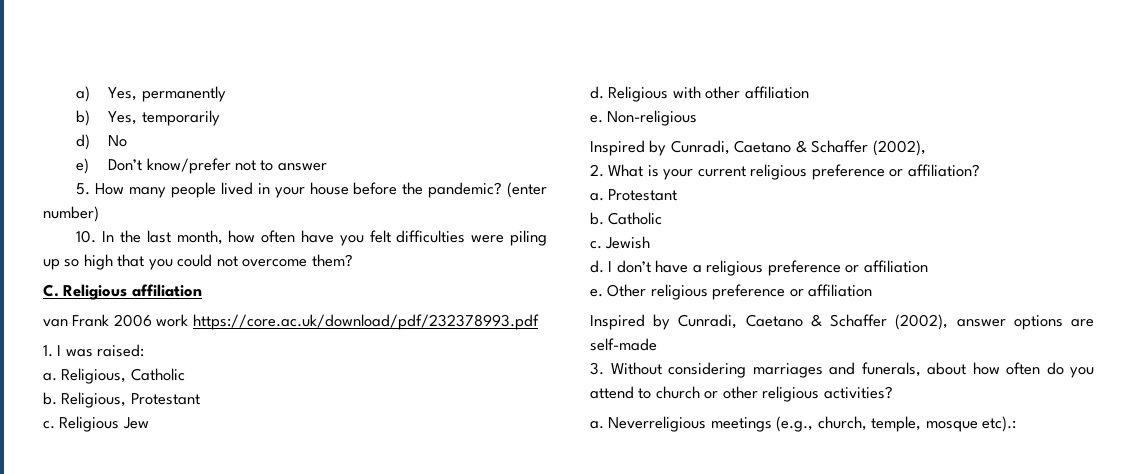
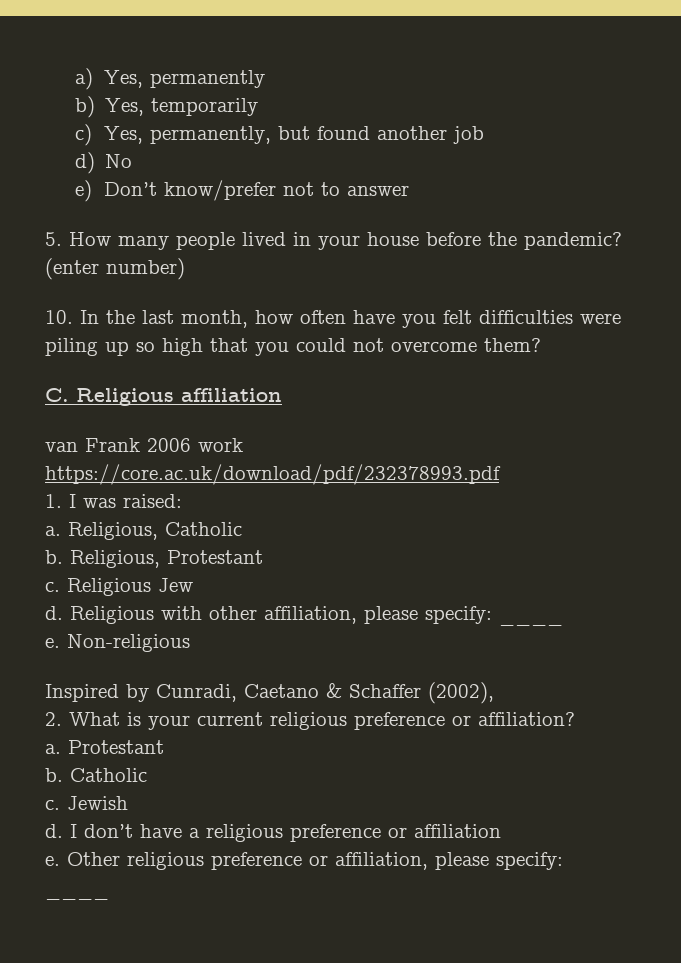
+ c) Yes, permanently, but found another job
- Religious with other affiliation
+ Religious with other affiliation, please specify: ____
- Other religious preference or affiliation
- Inspired by Cunradi, Caetano & Schaffer (2002), answer options are self-made
- 3. Without considering marriages and funerals, about how often do you attend to church or other religious activities?
- a. Neverreligious meetings (e.g., church, temple, mosque etc).:
+ Other religious preference or affiliation, please specify: ____

